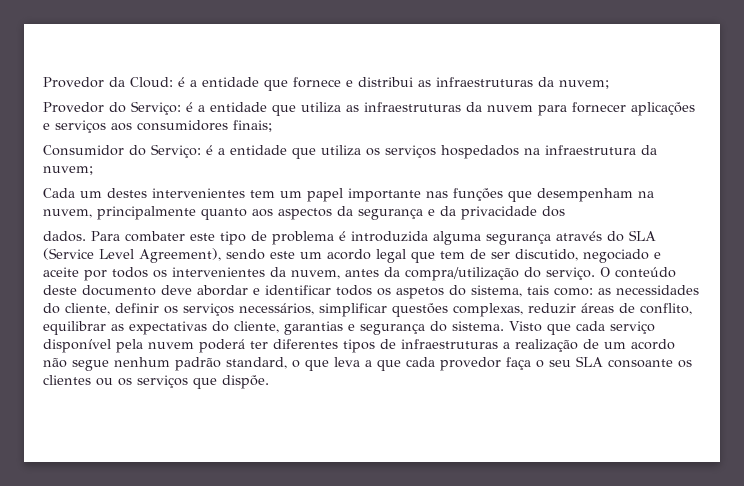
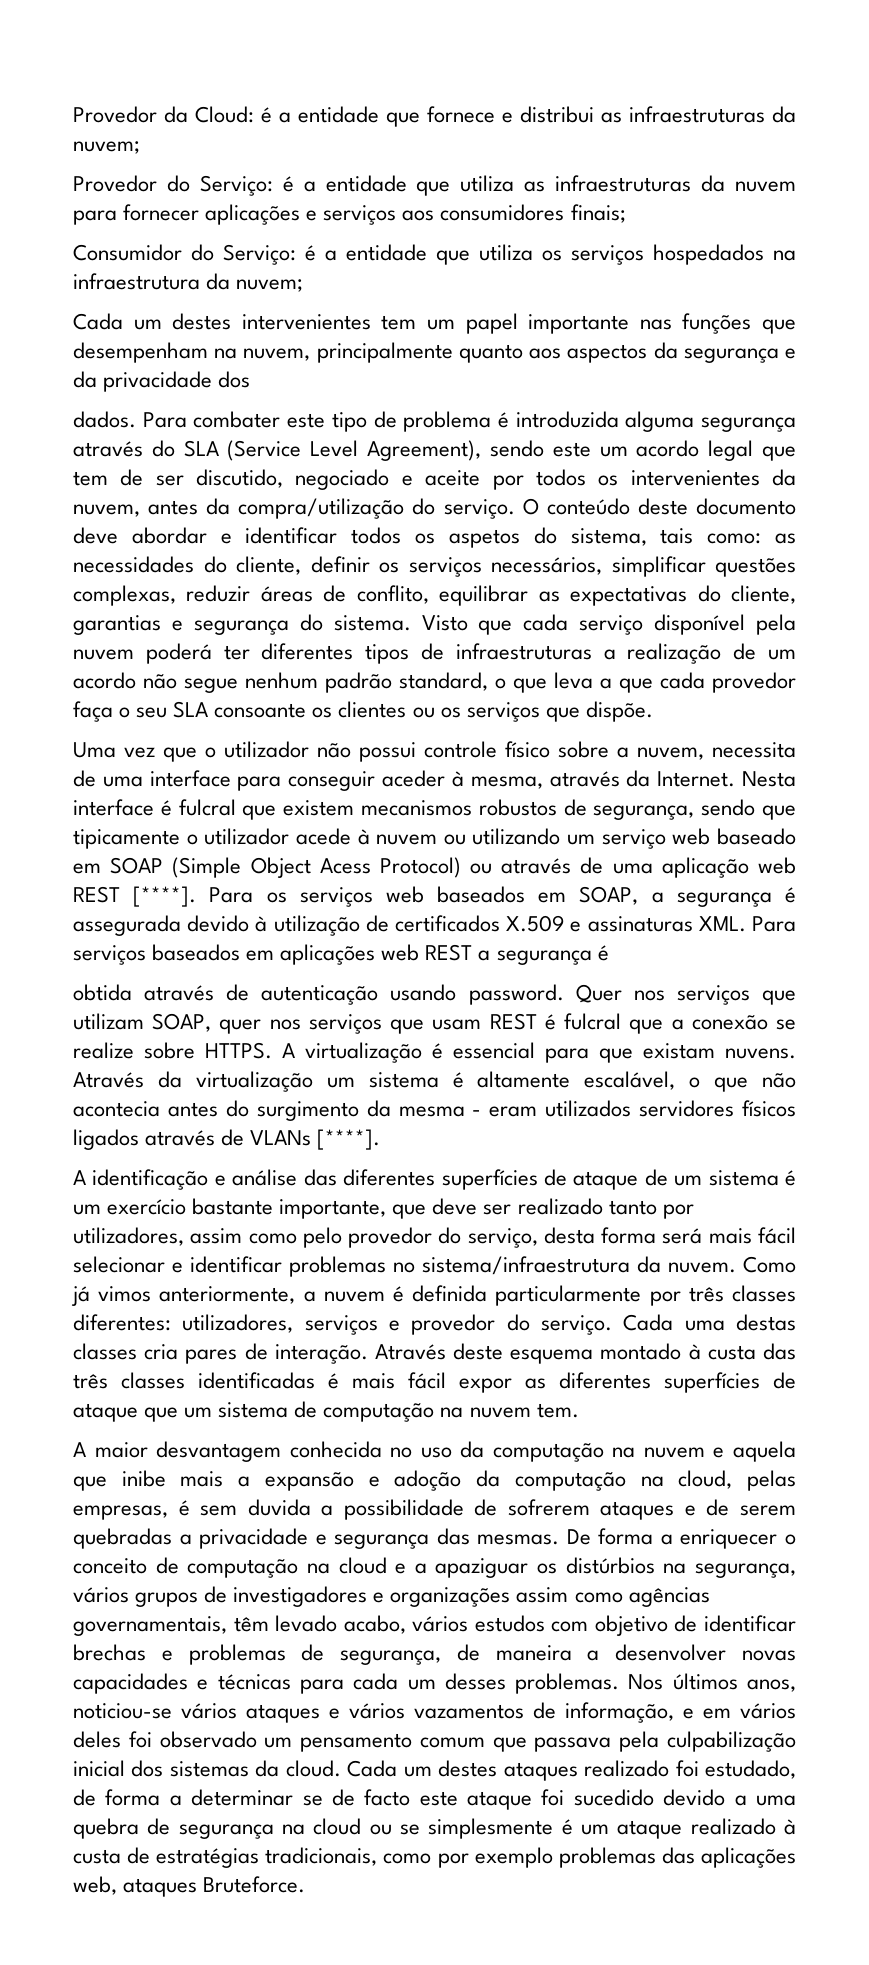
+ Uma vez que o utilizador não possui controle físico sobre a nuvem, necessita de uma interface para conseguir aceder à mesma, através da Internet. Nesta interface é fulcral que existem mecanismos robustos de segurança, sendo que tipicamente o utilizador acede à nuvem ou utilizando um serviço web baseado em SOAP (Simple Object Acess Protocol) ou através de uma aplicação web REST [****]. Para os serviços web baseados em SOAP, a segurança é assegurada devido à utilização de certificados X.509 e assinaturas XML. Para serviços baseados em aplicações web REST a segurança é
+ obtida através de autenticação usando password. Quer nos serviços que utilizam SOAP, quer nos serviços que usam REST é fulcral que a conexão se realize sobre HTTPS. A virtualização é essencial para que existam nuvens. Através da virtualização um sistema é altamente escalável, o que não acontecia antes do surgimento da mesma - eram utilizados servidores físicos ligados através de VLANs [****].
+ A identificação e análise das diferentes superfícies de ataque de um sistema é um exercício bastante importante, que deve ser realizado tanto por utilizadores, assim como pelo provedor do serviço, desta forma será mais fácil selecionar e identificar problemas no sistema/infraestrutura da nuvem. Como já vimos anteriormente, a nuvem é definida particularmente por três classes diferentes: utilizadores, serviços e provedor do serviço. Cada uma destas classes cria pares de interação. Através deste esquema montado à custa das três classes identificadas é mais fácil expor as diferentes superfícies de ataque que um sistema de computação na nuvem tem.
+ A maior desvantagem conhecida no uso da computação na nuvem e aquela que inibe mais a expansão e adoção da computação na cloud, pelas empresas, é sem duvida a possibilidade de sofrerem ataques e de serem quebradas a privacidade e segurança das mesmas. De forma a enriquecer o conceito de computação na cloud e a apaziguar os distúrbios na segurança, vários grupos de investigadores e organizações assim como agências governamentais, têm levado acabo, vários estudos com objetivo de identificar brechas e problemas de segurança, de maneira a desenvolver novas capacidades e técnicas para cada um desses problemas. Nos últimos anos, noticiou-se vários ataques e vários vazamentos de informação, e em vários deles foi observado um pensamento comum que passava pela culpabilização inicial dos sistemas da cloud. Cada um destes ataques realizado foi estudado, de forma a determinar se de facto este ataque foi sucedido devido a uma quebra de segurança na cloud ou se simplesmente é um ataque realizado à custa de estratégias tradicionais, como por exemplo problemas das aplicações web, ataques Bruteforce.

